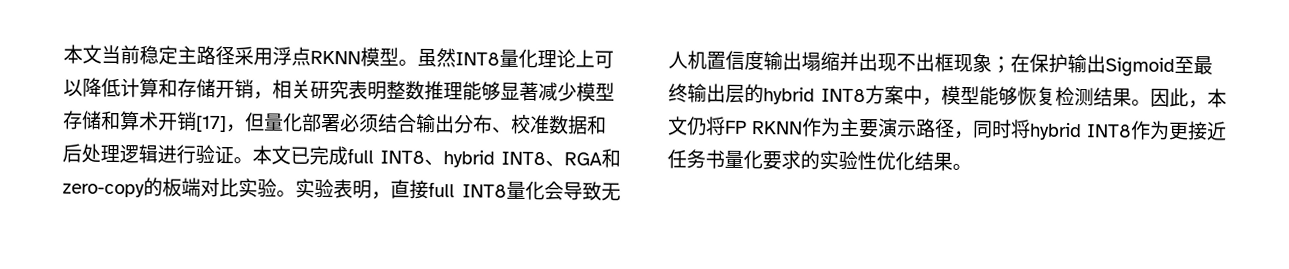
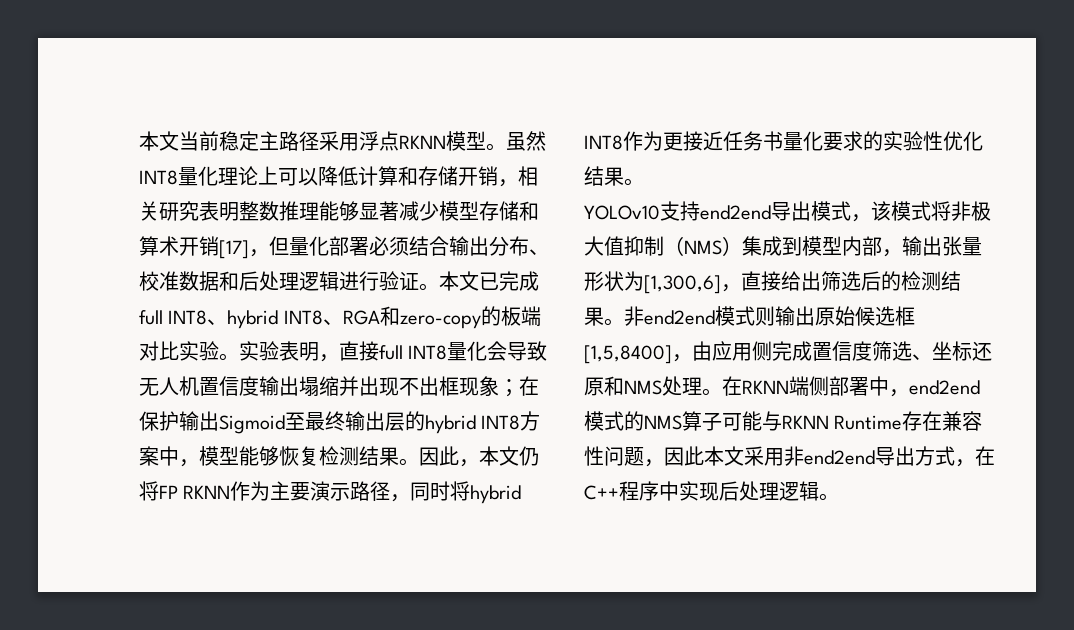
+ YOLOv10支持end2end导出模式，该模式将非极大值抑制（NMS）集成到模型内部，输出张量形状为[1,300,6]，直接给出筛选后的检测结果。非end2end模式则输出原始候选框[1,5,8400]，由应用侧完成置信度筛选、坐标还原和NMS处理。在RKNN端侧部署中，end2end模式的NMS算子可能与RKNN Runtime存在兼容性问题，因此本文采用非end2end导出方式，在C++程序中实现后处理逻辑。

